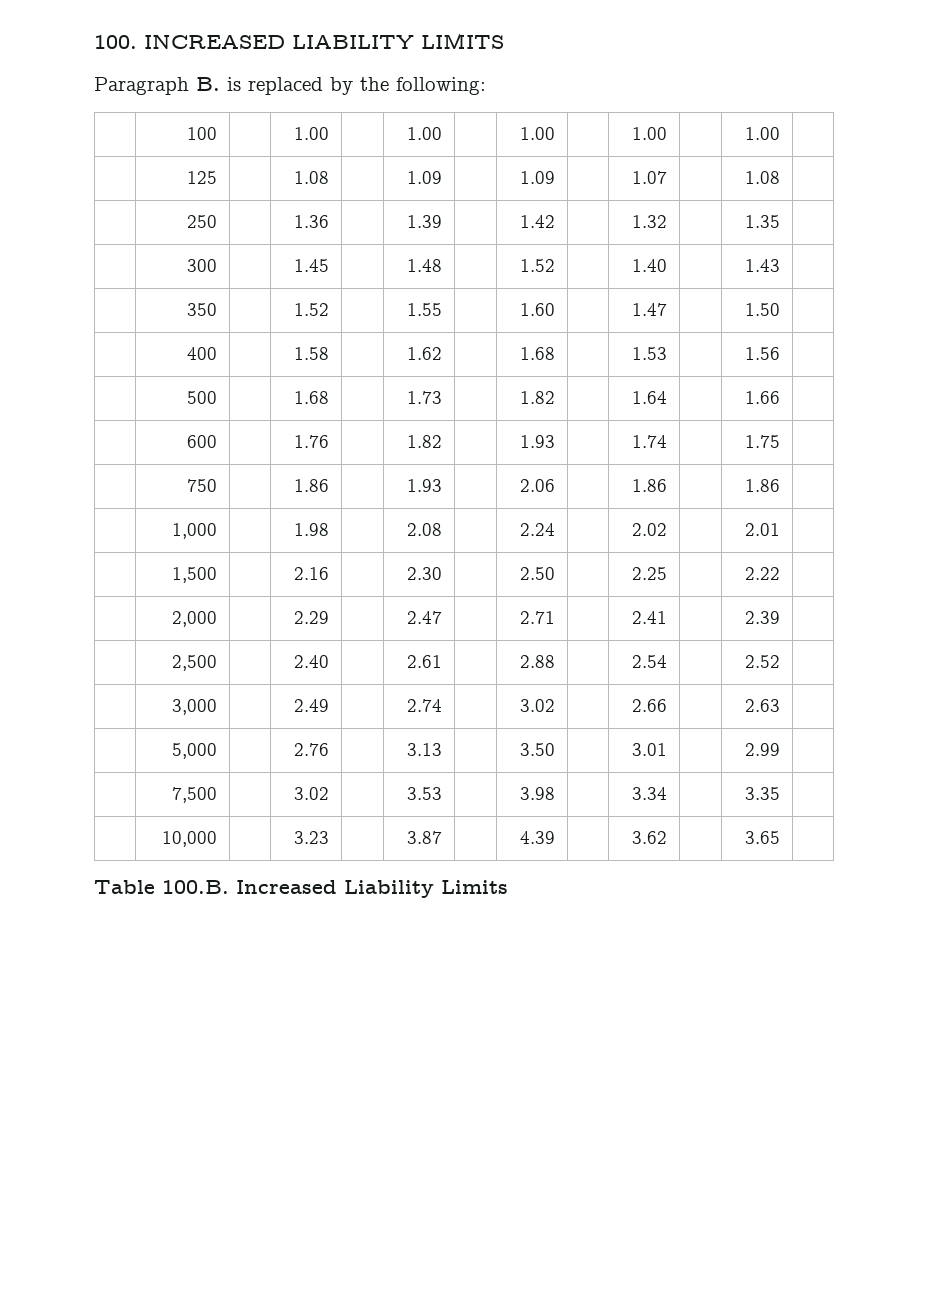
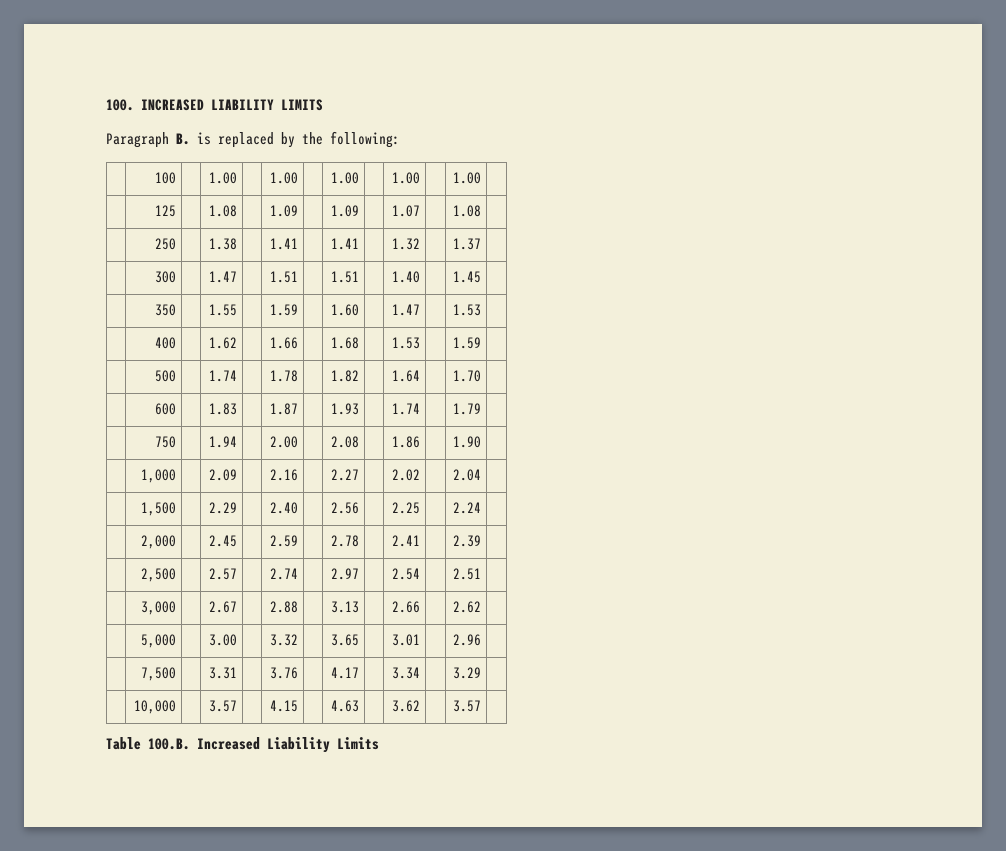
- | 250 | | 1.36 | | 1.39 | | 1.42 | | 1.32 | | 1.35 |
+ | 250 | | 1.38 | | 1.41 | | 1.41 | | 1.32 | | 1.37 |
- | 300 | | 1.45 | | 1.48 | | 1.52 | | 1.40 | | 1.43 |
+ | 300 | | 1.47 | | 1.51 | | 1.51 | | 1.40 | | 1.45 |
- | 350 | | 1.52 | | 1.55 | | 1.60 | | 1.47 | | 1.50 |
+ | 350 | | 1.55 | | 1.59 | | 1.60 | | 1.47 | | 1.53 |
- | 400 | | 1.58 | | 1.62 | | 1.68 | | 1.53 | | 1.56 |
+ | 400 | | 1.62 | | 1.66 | | 1.68 | | 1.53 | | 1.59 |
- | 500 | | 1.68 | | 1.73 | | 1.82 | | 1.64 | | 1.66 |
+ | 500 | | 1.74 | | 1.78 | | 1.82 | | 1.64 | | 1.70 |
- | 600 | | 1.76 | | 1.82 | | 1.93 | | 1.74 | | 1.75 |
+ | 600 | | 1.83 | | 1.87 | | 1.93 | | 1.74 | | 1.79 |
- | 750 | | 1.86 | | 1.93 | | 2.06 | | 1.86 | | 1.86 |
+ | 750 | | 1.94 | | 2.00 | | 2.08 | | 1.86 | | 1.90 |
- | 1,000 | | 1.98 | | 2.08 | | 2.24 | | 2.02 | | 2.01 |
+ | 1,000 | | 2.09 | | 2.16 | | 2.27 | | 2.02 | | 2.04 |
- | 1,500 | | 2.16 | | 2.30 | | 2.50 | | 2.25 | | 2.22 |
+ | 1,500 | | 2.29 | | 2.40 | | 2.56 | | 2.25 | | 2.24 |
- | 2,000 | | 2.29 | | 2.47 | | 2.71 | | 2.41 | | 2.39 |
+ | 2,000 | | 2.45 | | 2.59 | | 2.78 | | 2.41 | | 2.39 |
- | 2,500 | | 2.40 | | 2.61 | | 2.88 | | 2.54 | | 2.52 |
+ | 2,500 | | 2.57 | | 2.74 | | 2.97 | | 2.54 | | 2.51 |
- | 3,000 | | 2.49 | | 2.74 | | 3.02 | | 2.66 | | 2.63 |
+ | 3,000 | | 2.67 | | 2.88 | | 3.13 | | 2.66 | | 2.62 |
- | 5,000 | | 2.76 | | 3.13 | | 3.50 | | 3.01 | | 2.99 |
+ | 5,000 | | 3.00 | | 3.32 | | 3.65 | | 3.01 | | 2.96 |
- | 7,500 | | 3.02 | | 3.53 | | 3.98 | | 3.34 | | 3.35 |
+ | 7,500 | | 3.31 | | 3.76 | | 4.17 | | 3.34 | | 3.29 |
- | 10,000 | | 3.23 | | 3.87 | | 4.39 | | 3.62 | | 3.65 |
+ | 10,000 | | 3.57 | | 4.15 | | 4.63 | | 3.62 | | 3.57 |

